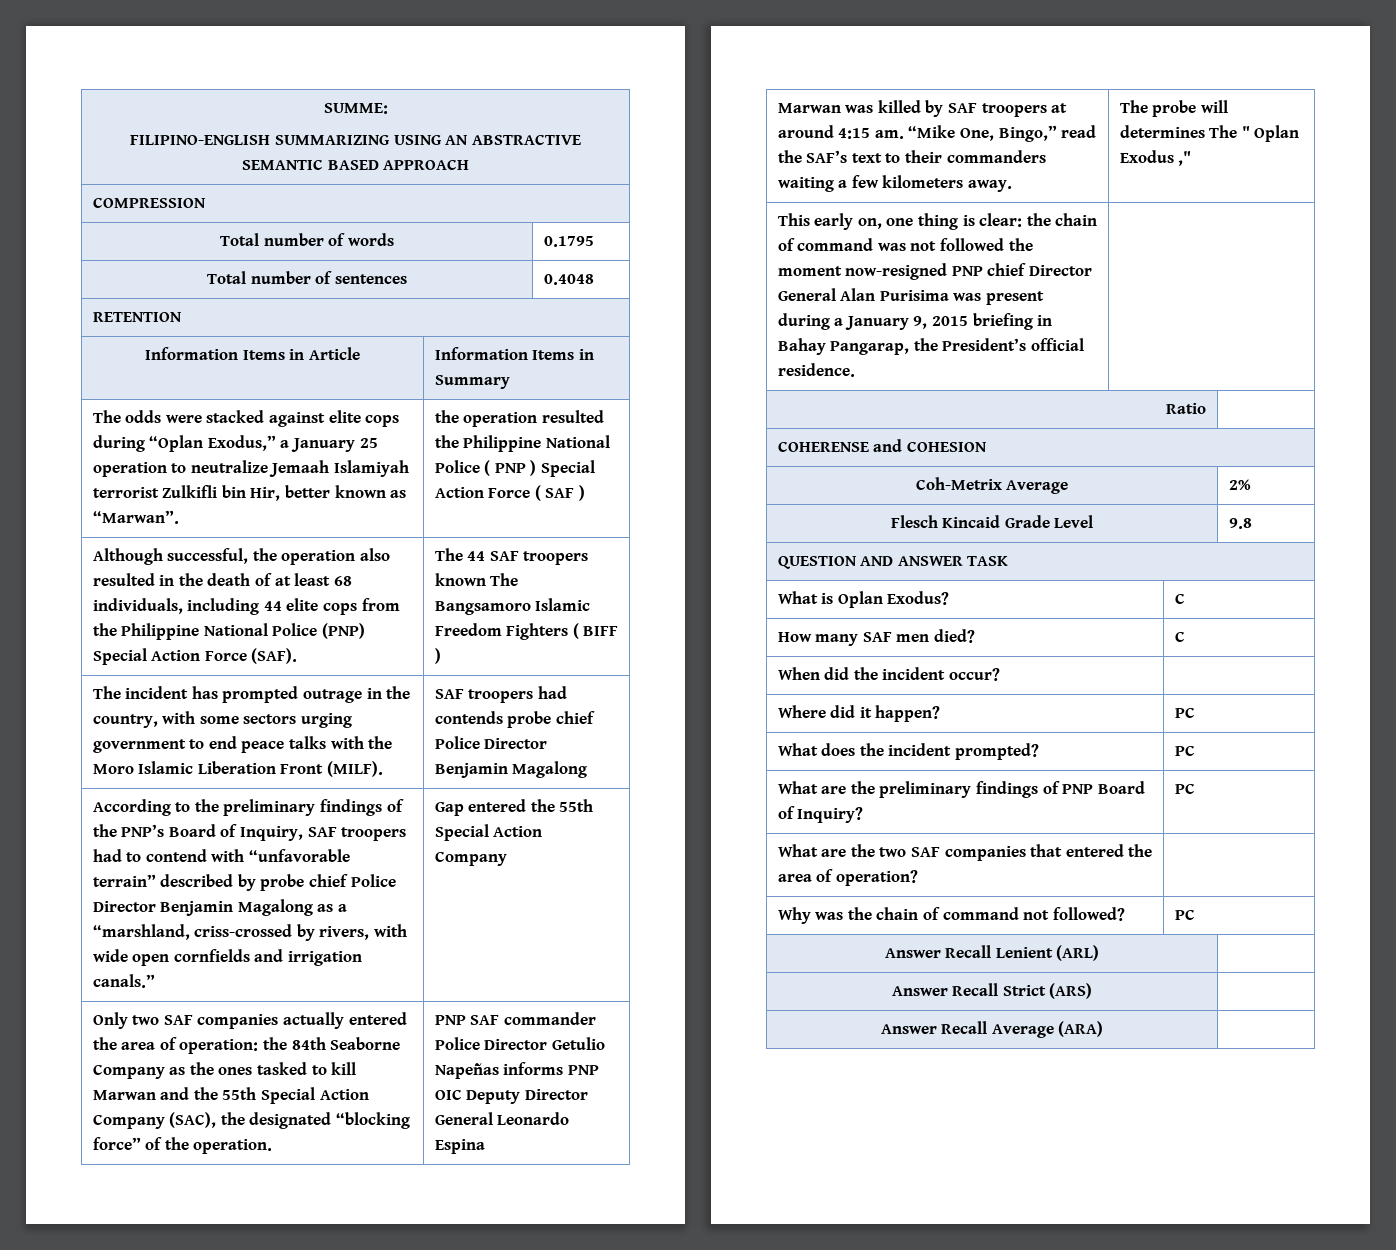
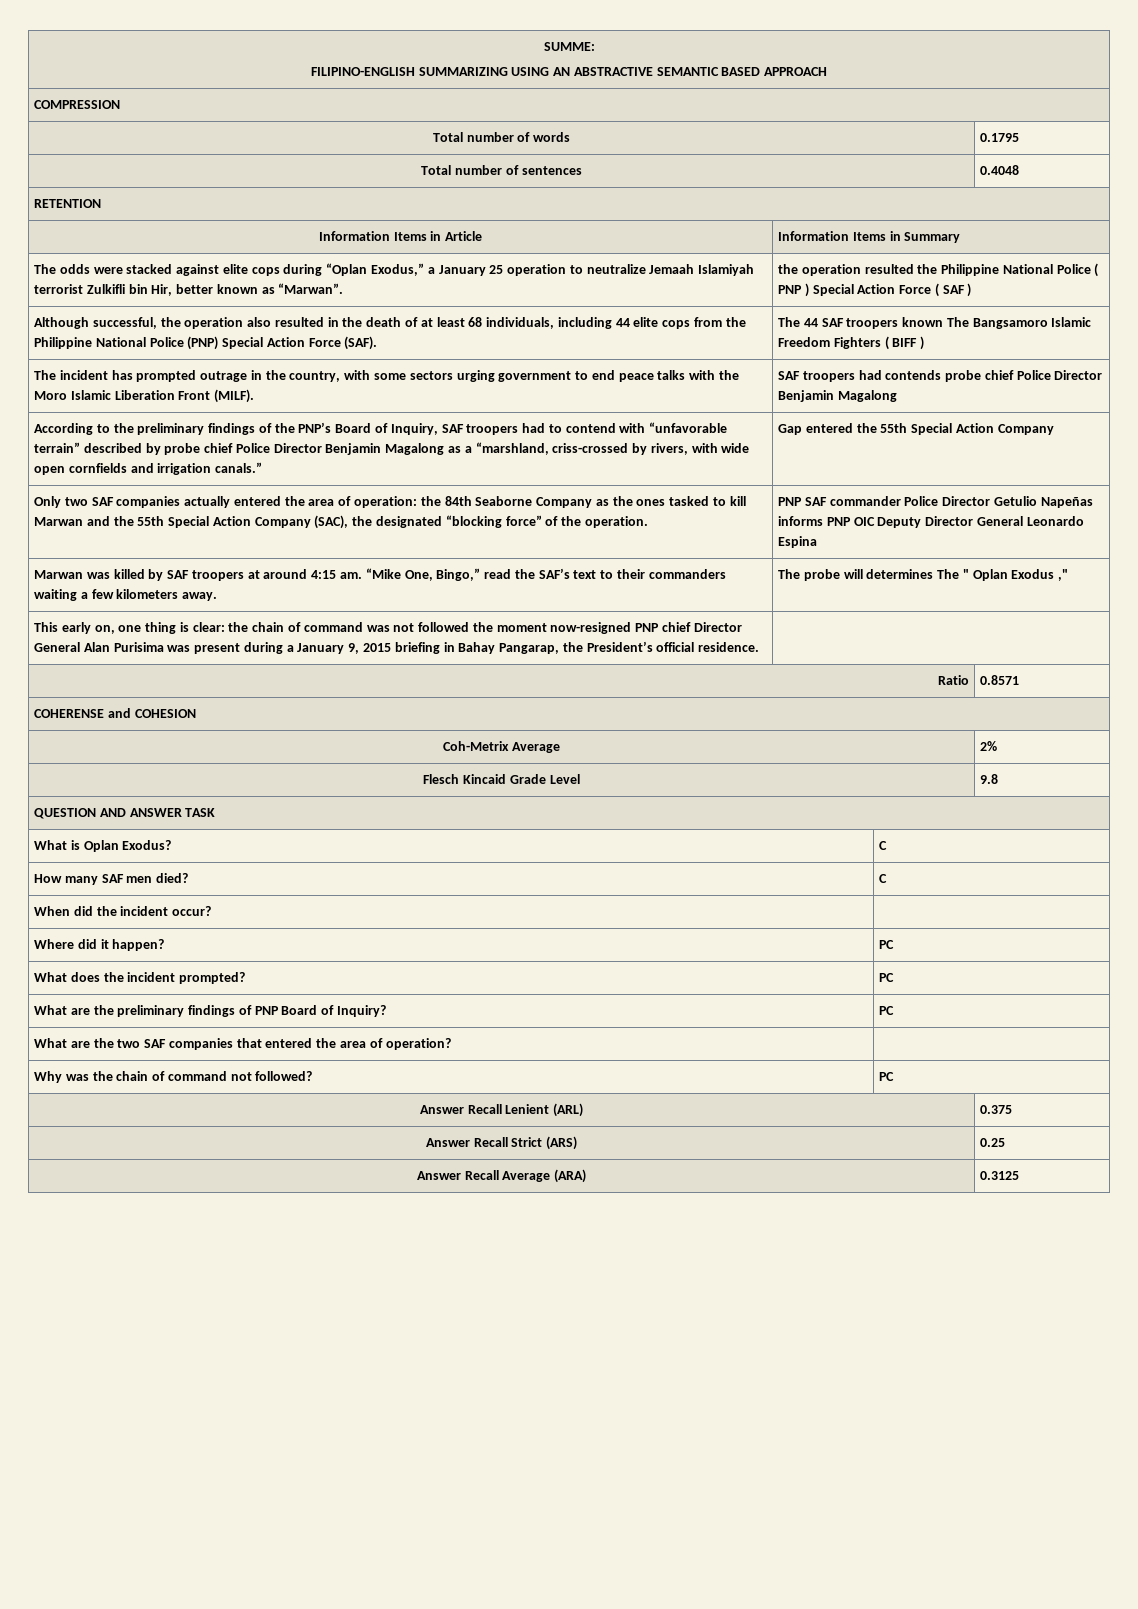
- Ratio |
+ Ratio | 0.8571
- Answer Recall Lenient (ARL) |
+ Answer Recall Lenient (ARL) | 0.375
- Answer Recall Strict (ARS) |
+ Answer Recall Strict (ARS) | 0.25
- Answer Recall Average (ARA) |
+ Answer Recall Average (ARA) | 0.3125

